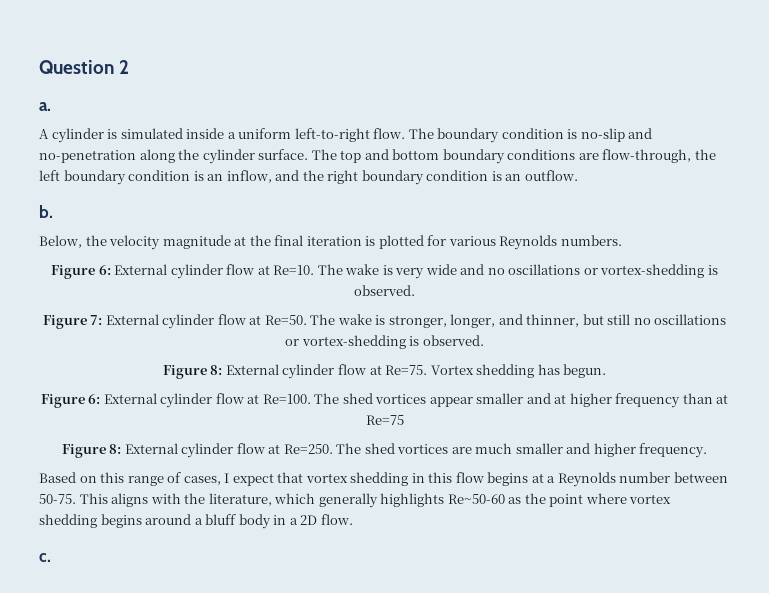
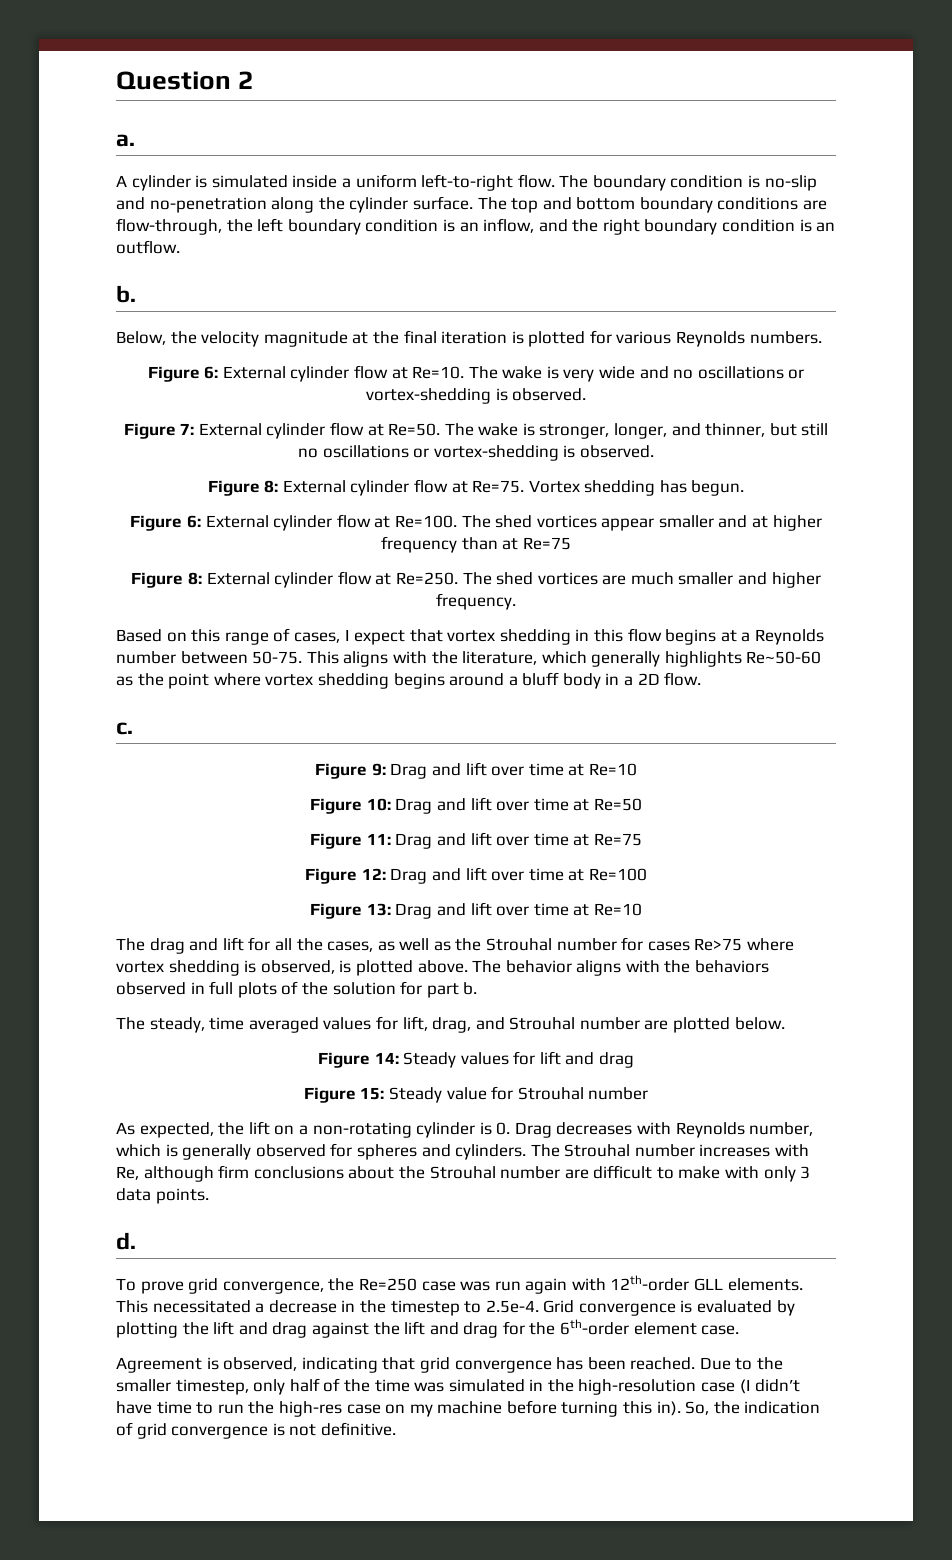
+ Figure 9: Drag and lift over time at Re=10
+ Figure 10: Drag and lift over time at Re=50
+ Figure 11: Drag and lift over time at Re=75
+ Figure 12: Drag and lift over time at Re=100
+ Figure 13: Drag and lift over time at Re=10
+ The drag and lift for all the cases, as well as the Strouhal number for cases Re>75 where vortex shedding is observed, is plotted above. The behavior aligns with the behaviors observed in full plots of the solution for part b.
+ The steady, time averaged values for lift, drag, and Strouhal number are plotted below.
+ Figure 14: Steady values for lift and drag
+ Figure 15: Steady value for Strouhal number
+ As expected, the lift on a non-rotating cylinder is 0. Drag decreases with Reynolds number, which is generally observed for spheres and cylinders. The Strouhal number increases with Re, although firm conclusions about the Strouhal number are difficult to make with only 3 data points.
+ d.
+ To prove grid convergence, the Re=250 case was run again with 12th-order GLL elements. This necessitated a decrease in the timestep to 2.5e-4. Grid convergence is evaluated by plotting the lift and drag against the lift and drag for the 6th-order element case.
+ Agreement is observed, indicating that grid convergence has been reached. Due to the smaller timestep, only half of the time was simulated in the high-resolution case (I didn’t have time to run the high-res case on my machine before turning this in). So, the indication of grid convergence is not definitive.

